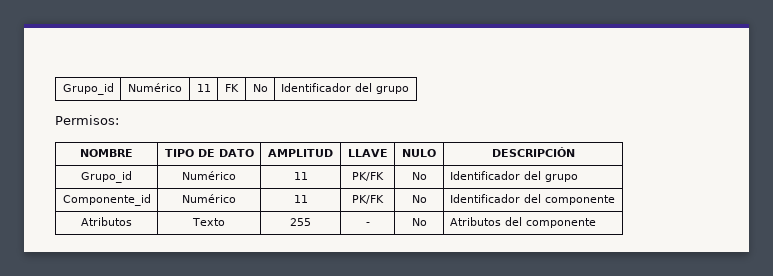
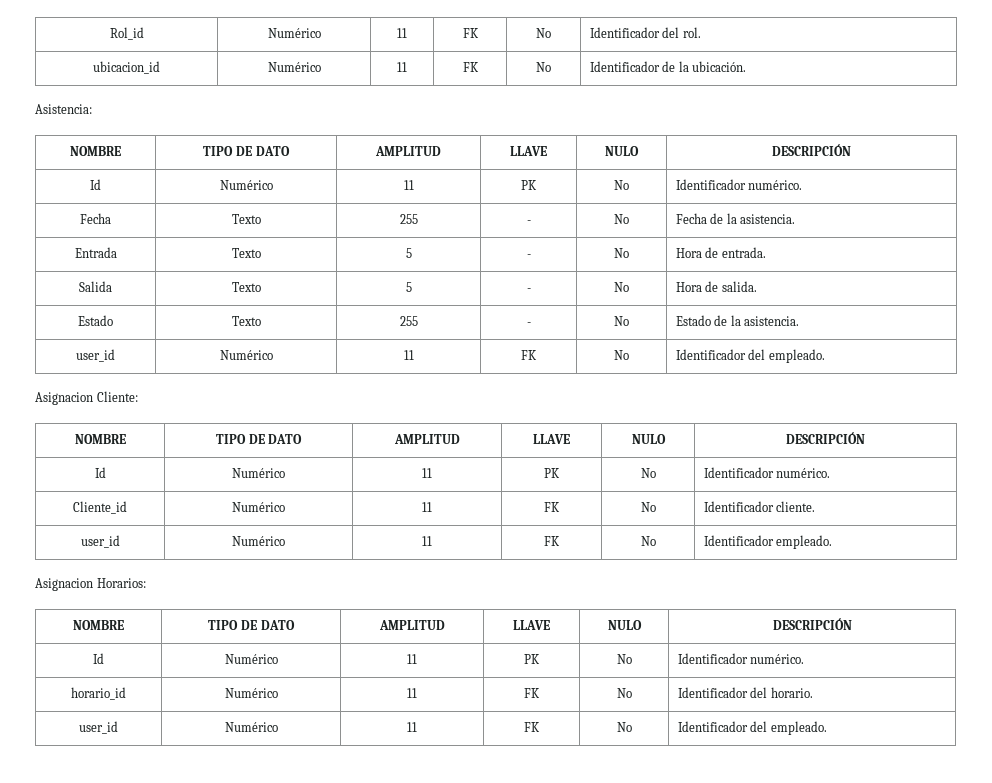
- Grupo_id | Numérico | 11 | FK | No | Identificador del grupo
- Permisos:
+ Rol_id | Numérico | 11 | FK | No | Identificador del rol.
+ ubicacion_id | Numérico | 11 | FK | No | Identificador de la ubicación.
+ Asistencia:
  NOMBRE | TIPO DE DATO | AMPLITUD | LLAVE | NULO | DESCRIPCIÓN
- Grupo_id | Numérico | 11 | PK/FK | No | Identificador del grupo
- Componente_id | Numérico | 11 | PK/FK | No | Identificador del componente
- Atributos | Texto | 255 | - | No | Atributos del componente
+ Id | Numérico | 11 | PK | No | Identificador numérico.
+ Fecha | Texto | 255 | - | No | Fecha de la asistencia.
+ Entrada | Texto | 5 | - | No | Hora de entrada.
+ Salida | Texto | 5 | - | No | Hora de salida.
+ Estado | Texto | 255 | - | No | Estado de la asistencia.
+ user_id | Numérico | 11 | FK | No | Identificador del empleado.
+ Asignacion Cliente:
+ NOMBRE | TIPO DE DATO | AMPLITUD | LLAVE | NULO | DESCRIPCIÓN
+ Id | Numérico | 11 | PK | No | Identificador numérico.
+ Cliente_id | Numérico | 11 | FK | No | Identificador cliente.
+ user_id | Numérico | 11 | FK | No | Identificador empleado.
+ Asignacion Horarios:
+ NOMBRE | TIPO DE DATO | AMPLITUD | LLAVE | NULO | DESCRIPCIÓN
+ Id | Numérico | 11 | PK | No | Identificador numérico.
+ horario_id | Numérico | 11 | FK | No | Identificador del horario.
+ user_id | Numérico | 11 | FK | No | Identificador del empleado.

